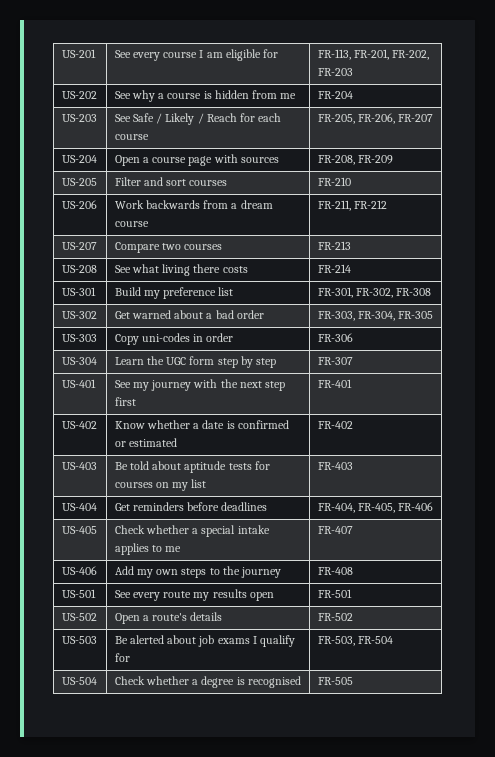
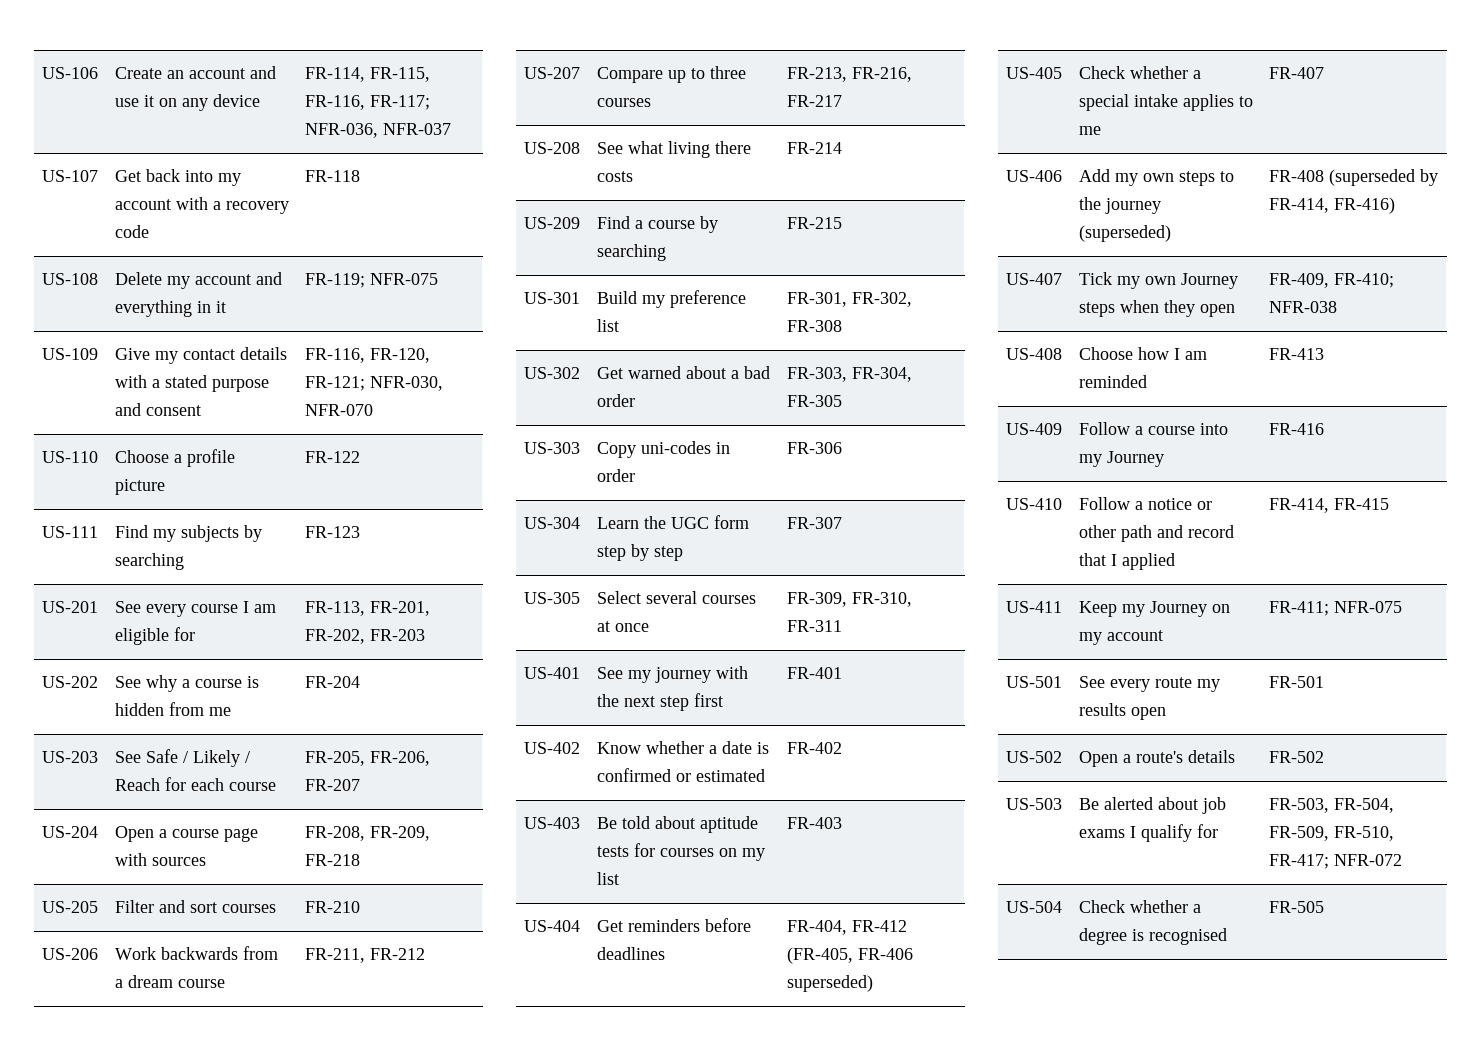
+ US-106 | Create an account and use it on any device | FR-114, FR-115, FR-116, FR-117; NFR-036, NFR-037
+ US-107 | Get back into my account with a recovery code | FR-118
+ US-108 | Delete my account and everything in it | FR-119; NFR-075
+ US-109 | Give my contact details with a stated purpose and consent | FR-116, FR-120, FR-121; NFR-030, NFR-070
+ US-110 | Choose a profile picture | FR-122
+ US-111 | Find my subjects by searching | FR-123
- US-204 | Open a course page with sources | FR-208, FR-209
+ US-204 | Open a course page with sources | FR-208, FR-209, FR-218
- US-207 | Compare two courses | FR-213
+ US-207 | Compare up to three courses | FR-213, FR-216, FR-217
+ US-209 | Find a course by searching | FR-215
+ US-305 | Select several courses at once | FR-309, FR-310, FR-311
- US-404 | Get reminders before deadlines | FR-404, FR-405, FR-406
+ US-404 | Get reminders before deadlines | FR-404, FR-412 (FR-405, FR-406 superseded)
- US-406 | Add my own steps to the journey | FR-408
+ US-406 | Add my own steps to the journey (superseded) | FR-408 (superseded by FR-414, FR-416)
+ US-407 | Tick my own Journey steps when they open | FR-409, FR-410; NFR-038
+ US-408 | Choose how I am reminded | FR-413
+ US-409 | Follow a course into my Journey | FR-416
+ US-410 | Follow a notice or other path and record that I applied | FR-414, FR-415
+ US-411 | Keep my Journey on my account | FR-411; NFR-075
- US-503 | Be alerted about job exams I qualify for | FR-503, FR-504
+ US-503 | Be alerted about job exams I qualify for | FR-503, FR-504, FR-509, FR-510, FR-417; NFR-072

